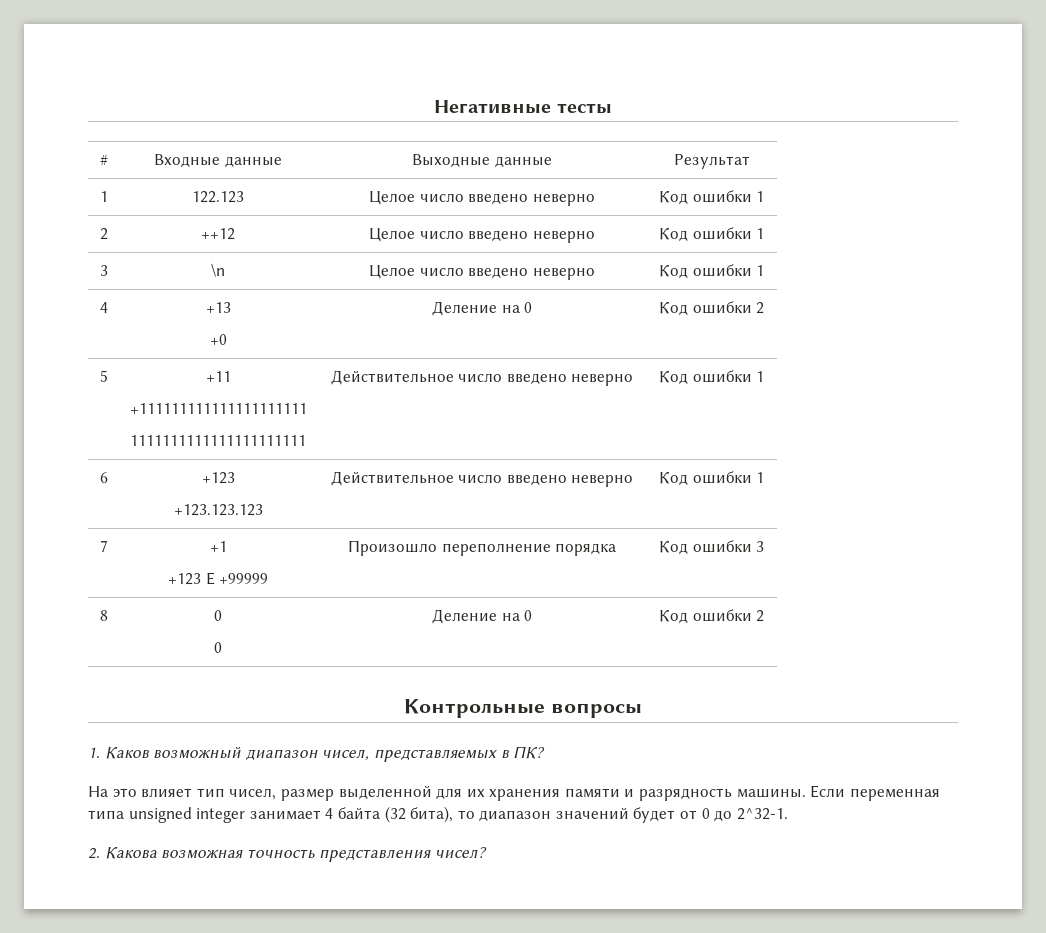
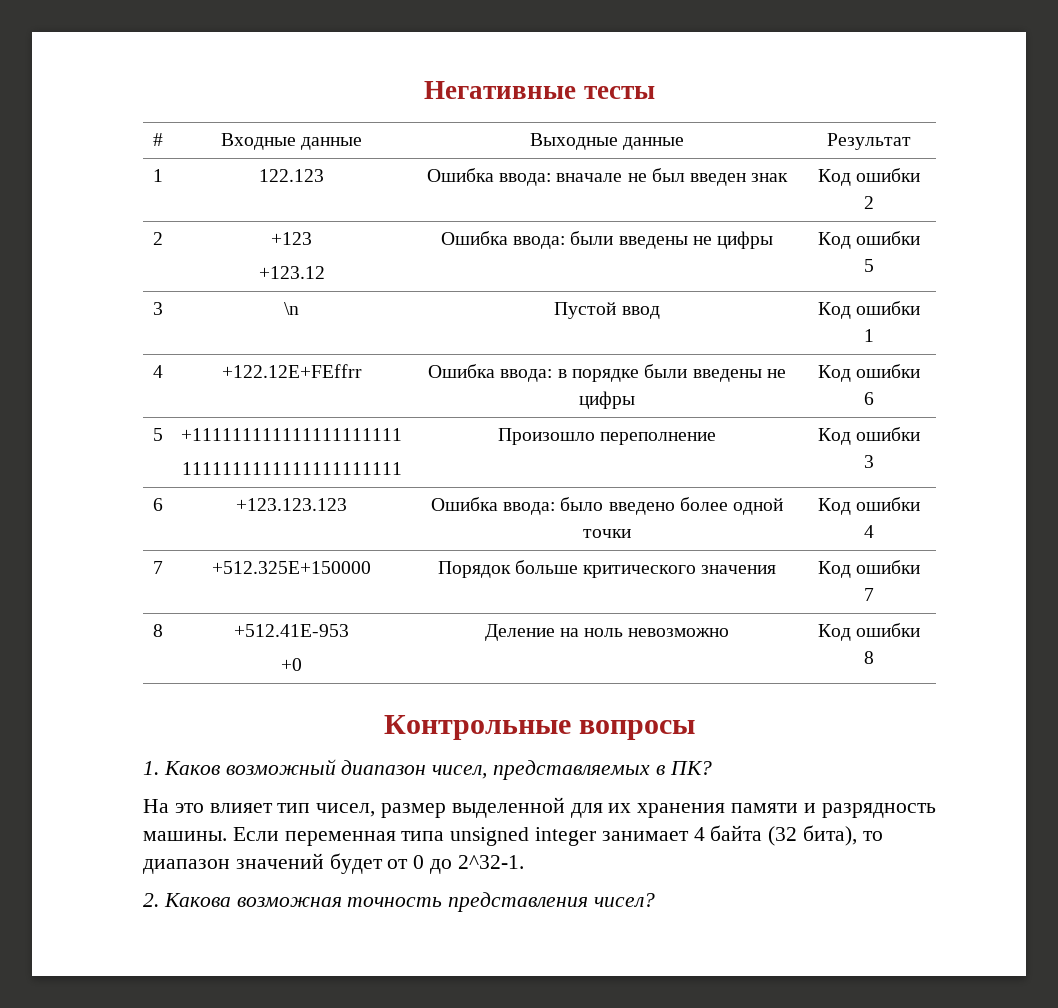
- 1 | 122.123 | Целое число введено неверно | Код ошибки 1
+ 1 | 122.123 | Ошибка ввода: вначале не был введен знак | Код ошибки 2
- 2 | ++12 | Целое число введено неверно | Код ошибки 1
+ 2 | +123
+ +123.12 | Ошибка ввода: были введены не цифры | Код ошибки 5
- 3 | \n | Целое число введено неверно | Код ошибки 1
+ 3 | \n | Пустой ввод | Код ошибки 1
- 4 | +13
- +0 | Деление на 0 | Код ошибки 2
- 5 | +11
- +111111111111111111111
- 1111111111111111111111 | Действительное число введено неверно | Код ошибки 1
- 6 | +123
- +123.123.123 | Действительное число введено неверно | Код ошибки 1
- 7 | +1
- +123 E +99999 | Произошло переполнение порядка | Код ошибки 3
- 8 | 0
- 0 | Деление на 0 | Код ошибки 2
+ 4 | +122.12E+FEffrr | Ошибка ввода: в порядке были введены не цифры | Код ошибки 6
+ 5 | +111111111111111111111
+ 1111111111111111111111 | Произошло переполнение | Код ошибки 3
+ 6 | +123.123.123 | Ошибка ввода: было введено более одной точки | Код ошибки 4
+ 7 | +512.325E+150000 | Порядок больше критического значения | Код ошибки 7
+ 8 | +512.41E-953
+ +0 | Деление на ноль невозможно | Код ошибки 8

